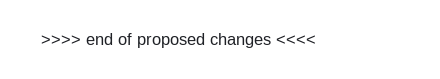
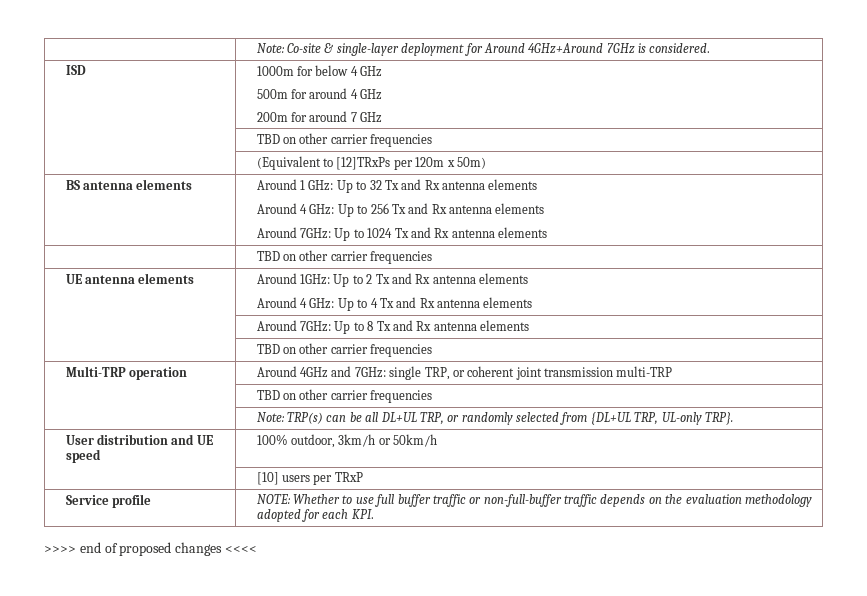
+ | Note: Co-site & single-layer deployment for Around 4GHz+Around 7GHz is considered.
+ ISD | 1000m for below 4 GHz
+ 500m for around 4 GHz
+ 200m for around 7 GHz
+ | TBD on other carrier frequencies
+ | (Equivalent to [12]TRxPs per 120m x 50m)
+ BS antenna elements | Around 1 GHz: Up to 32 Tx and Rx antenna elements
+ Around 4 GHz: Up to 256 Tx and Rx antenna elements
+ Around 7GHz: Up to 1024 Tx and Rx antenna elements
+ | TBD on other carrier frequencies
+ UE antenna elements | Around 1GHz: Up to 2 Tx and Rx antenna elements
+ Around 4 GHz: Up to 4 Tx and Rx antenna elements
+ | Around 7GHz: Up to 8 Tx and Rx antenna elements
+ | TBD on other carrier frequencies
+ Multi-TRP operation | Around 4GHz and 7GHz: single TRP, or coherent joint transmission multi-TRP
+ | TBD on other carrier frequencies
+ | Note: TRP(s) can be all DL+UL TRP, or randomly selected from {DL+UL TRP, UL-only TRP}.
+ User distribution and UE speed | 100% outdoor, 3km/h or 50km/h
+ | [10] users per TRxP
+ Service profile | NOTE: Whether to use full buffer traffic or non-full-buffer traffic depends on the evaluation methodology adopted for each KPI.

